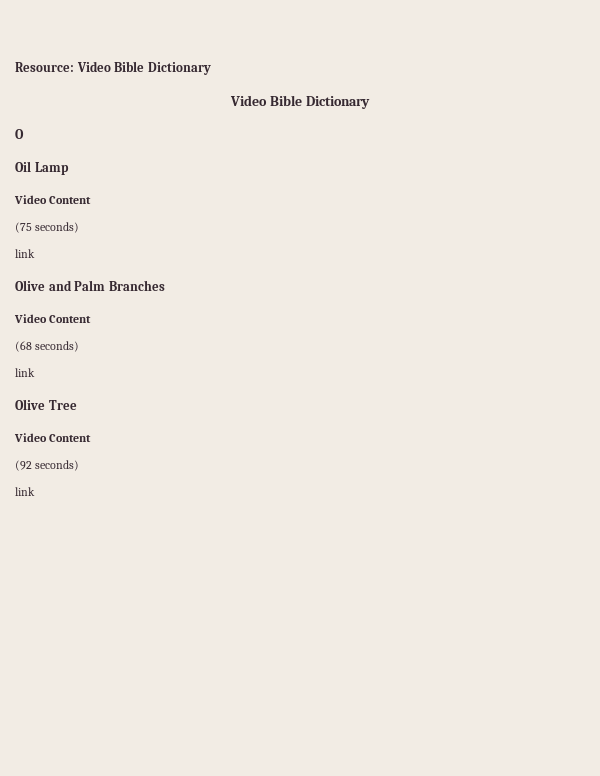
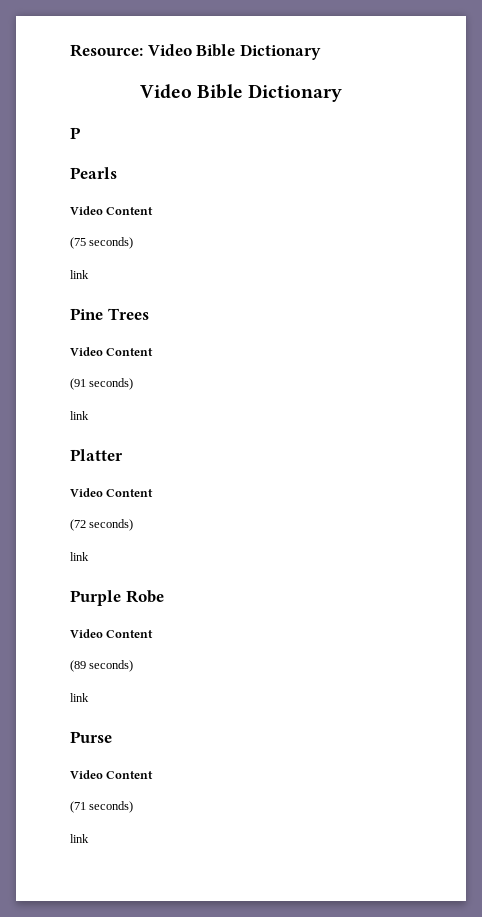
- O
- Oil Lamp
+ P
+ Pearls
- Olive and Palm Branches
+ Pine Trees
  Video Content
- (68 seconds)
+ (91 seconds)
  link
- Olive Tree
+ Platter
  Video Content
- (92 seconds)
+ (72 seconds)
+ link
+ Purple Robe
+ Video Content
+ (89 seconds)
+ link
+ Purse
+ Video Content
+ (71 seconds)

